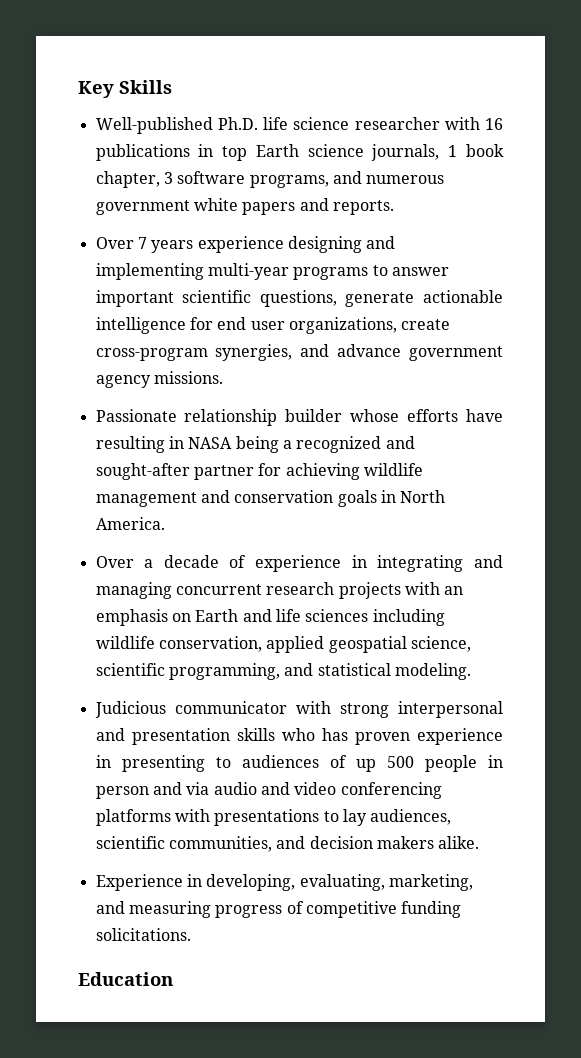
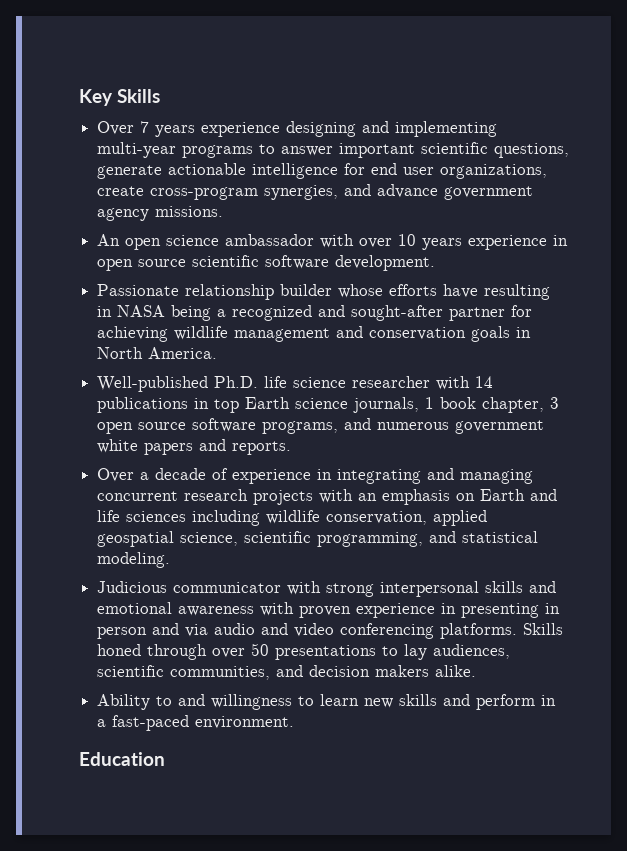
- Well-published Ph.D. life science researcher with 16 publications in top Earth science journals, 1 book chapter, 3 software programs, and numerous government white papers and reports.
+ An open science ambassador with over 10 years experience in open source scientific software development.
+ Well-published Ph.D. life science researcher with 14 publications in top Earth science journals, 1 book chapter, 3 open source software programs, and numerous government white papers and reports.
- Judicious communicator with strong interpersonal and presentation skills who has proven experience in presenting to audiences of up 500 people in person and via audio and video conferencing platforms with presentations to lay audiences, scientific communities, and decision makers alike.
+ Judicious communicator with strong interpersonal skills and emotional awareness with proven experience in presenting in person and via audio and video conferencing platforms. Skills honed through over 50 presentations to lay audiences, scientific communities, and decision makers alike.
- Experience in developing, evaluating, marketing, and measuring progress of competitive funding solicitations.
+ Ability to and willingness to learn new skills and perform in a fast-paced environment.

